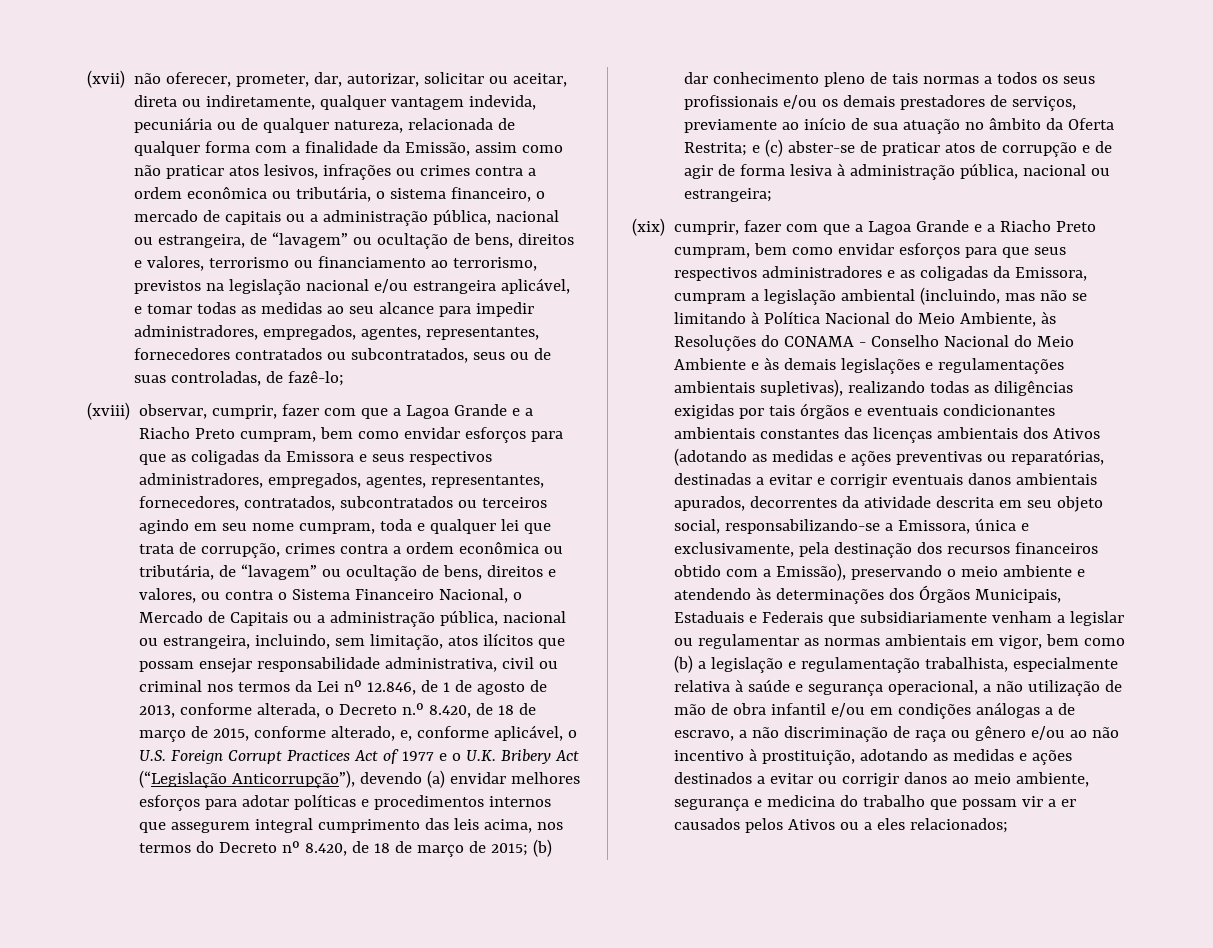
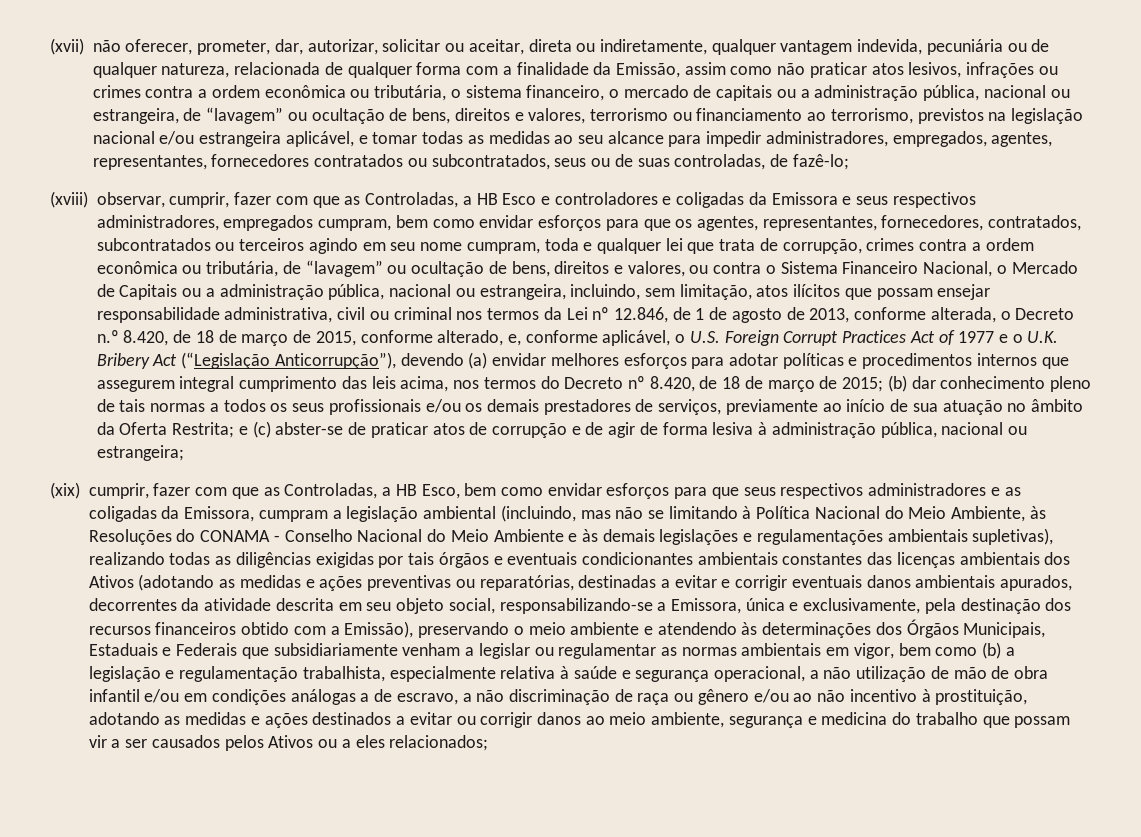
- (xviii) observar, cumprir, fazer com que a Lagoa Grande e a Riacho Preto cumpram, bem como envidar esforços para que as coligadas da Emissora e seus respectivos administradores, empregados, agentes, representantes, fornecedores, contratados, subcontratados ou terceiros agindo em seu nome cumpram, toda e qualquer lei que trata de corrupção, crimes contra a ordem econômica ou tributária, de “lavagem” ou ocultação de bens, direitos e valores, ou contra o Sistema Financeiro Nacional, o Mercado de Capitais ou a administração pública, nacional ou estrangeira, incluindo, sem limitação, atos ilícitos que possam ensejar responsabilidade administrativa, civil ou criminal nos termos da Lei nº 12.846, de 1 de agosto de 2013, conforme alterada, o Decreto n.º 8.420, de 18 de março de 2015, conforme alterado, e, conforme aplicável, o U.S. Foreign Corrupt Practices Act of 1977 e o U.K. Bribery Act (“Legislação Anticorrupção”), devendo (a) envidar melhores esforços para adotar políticas e procedimentos internos que assegurem integral cumprimento das leis acima, nos termos do Decreto nº 8.420, de 18 de março de 2015;
+ (xviii) observar, cumprir, fazer com que as Controladas, a HB Esco e controladores e coligadas da Emissora e seus respectivos administradores, empregados cumpram, bem como envidar esforços para que os agentes, representantes, fornecedores, contratados, subcontratados ou terceiros agindo em seu nome cumpram, toda e qualquer lei que trata de corrupção, crimes contra a ordem econômica ou tributária, de “lavagem” ou ocultação de bens, direitos e valores, ou contra o Sistema Financeiro Nacional, o Mercado de Capitais ou a administração pública, nacional ou estrangeira, incluindo, sem limitação, atos ilícitos que possam ensejar responsabilidade administrativa, civil ou criminal nos termos da Lei nº 12.846, de 1 de agosto de 2013, conforme alterada, o Decreto n.º 8.420, de 18 de março de 2015, conforme alterado, e, conforme aplicável, o U.S. Foreign Corrupt Practices Act of 1977 e o U.K. Bribery Act (“Legislação Anticorrupção”), devendo (a) envidar melhores esforços para adotar políticas e procedimentos internos que assegurem integral cumprimento das leis acima, nos termos do Decreto nº 8.420, de 18 de março de 2015;
- (xix) cumprir, fazer com que a Lagoa Grande e a Riacho Preto cumpram, bem como envidar esforços para que seus respectivos administradores e as coligadas da Emissora, cumpram a legislação ambiental (incluindo, mas não se limitando à Política Nacional do Meio Ambiente, às Resoluções do CONAMA - Conselho Nacional do Meio Ambiente e às demais legislações e regulamentações ambientais supletivas), realizando todas as diligências exigidas por tais órgãos e eventuais condicionantes ambientais constantes das licenças ambientais dos Ativos (adotando as medidas e ações preventivas ou reparatórias, destinadas a evitar e corrigir eventuais danos ambientais apurados, decorrentes da atividade descrita em seu objeto social, responsabilizando-se a Emissora, única e exclusivamente, pela destinação dos recursos financeiros obtido com a Emissão), preservando o meio ambiente e atendendo às determinações dos Órgãos Municipais, Estaduais e Federais que subsidiariamente venham a legislar ou regulamentar as normas ambientais em vigor, bem como (b) a legislação e regulamentação trabalhista, especialmente relativa à saúde e segurança operacional, a não utilização de mão de obra infantil e/ou em condições análogas a de escravo, a não discriminação de raça ou gênero e/ou ao não incentivo à prostituição, adotando as medidas e ações destinados a evitar ou corrigir danos ao meio ambiente, segurança e medicina do trabalho que possam vir a er causados pelos Ativos ou a eles relacionados;
+ (xix) cumprir, fazer com que as Controladas, a HB Esco, bem como envidar esforços para que seus respectivos administradores e as coligadas da Emissora, cumpram a legislação ambiental (incluindo, mas não se limitando à Política Nacional do Meio Ambiente, às Resoluções do CONAMA - Conselho Nacional do Meio Ambiente e às demais legislações e regulamentações ambientais supletivas), realizando todas as diligências exigidas por tais órgãos e eventuais condicionantes ambientais constantes das licenças ambientais dos Ativos (adotando as medidas e ações preventivas ou reparatórias, destinadas a evitar e corrigir eventuais danos ambientais apurados, decorrentes da atividade descrita em seu objeto social, responsabilizando-se a Emissora, única e exclusivamente, pela destinação dos recursos financeiros obtido com a Emissão), preservando o meio ambiente e atendendo às determinações dos Órgãos Municipais, Estaduais e Federais que subsidiariamente venham a legislar ou regulamentar as normas ambientais em vigor, bem como (b) a legislação e regulamentação trabalhista, especialmente relativa à saúde e segurança operacional, a não utilização de mão de obra infantil e/ou em condições análogas a de escravo, a não discriminação de raça ou gênero e/ou ao não incentivo à prostituição, adotando as medidas e ações destinados a evitar ou corrigir danos ao meio ambiente, segurança e medicina do trabalho que possam vir a ser causados pelos Ativos ou a eles relacionados;

